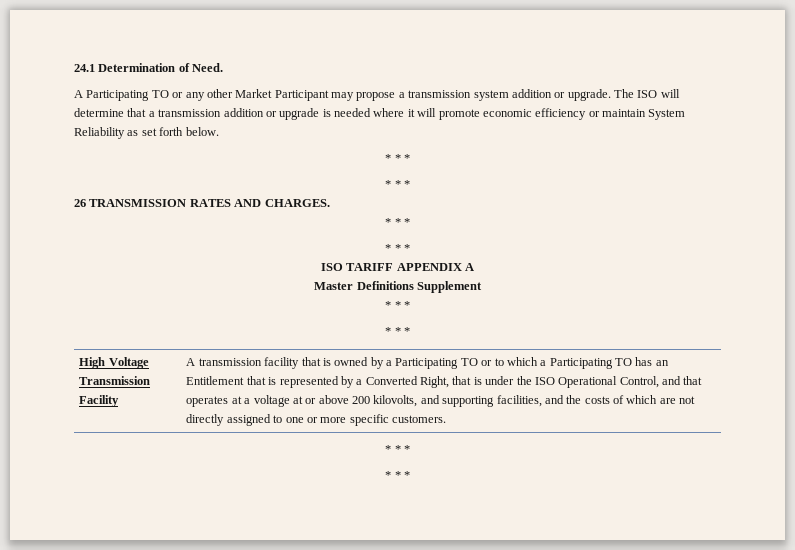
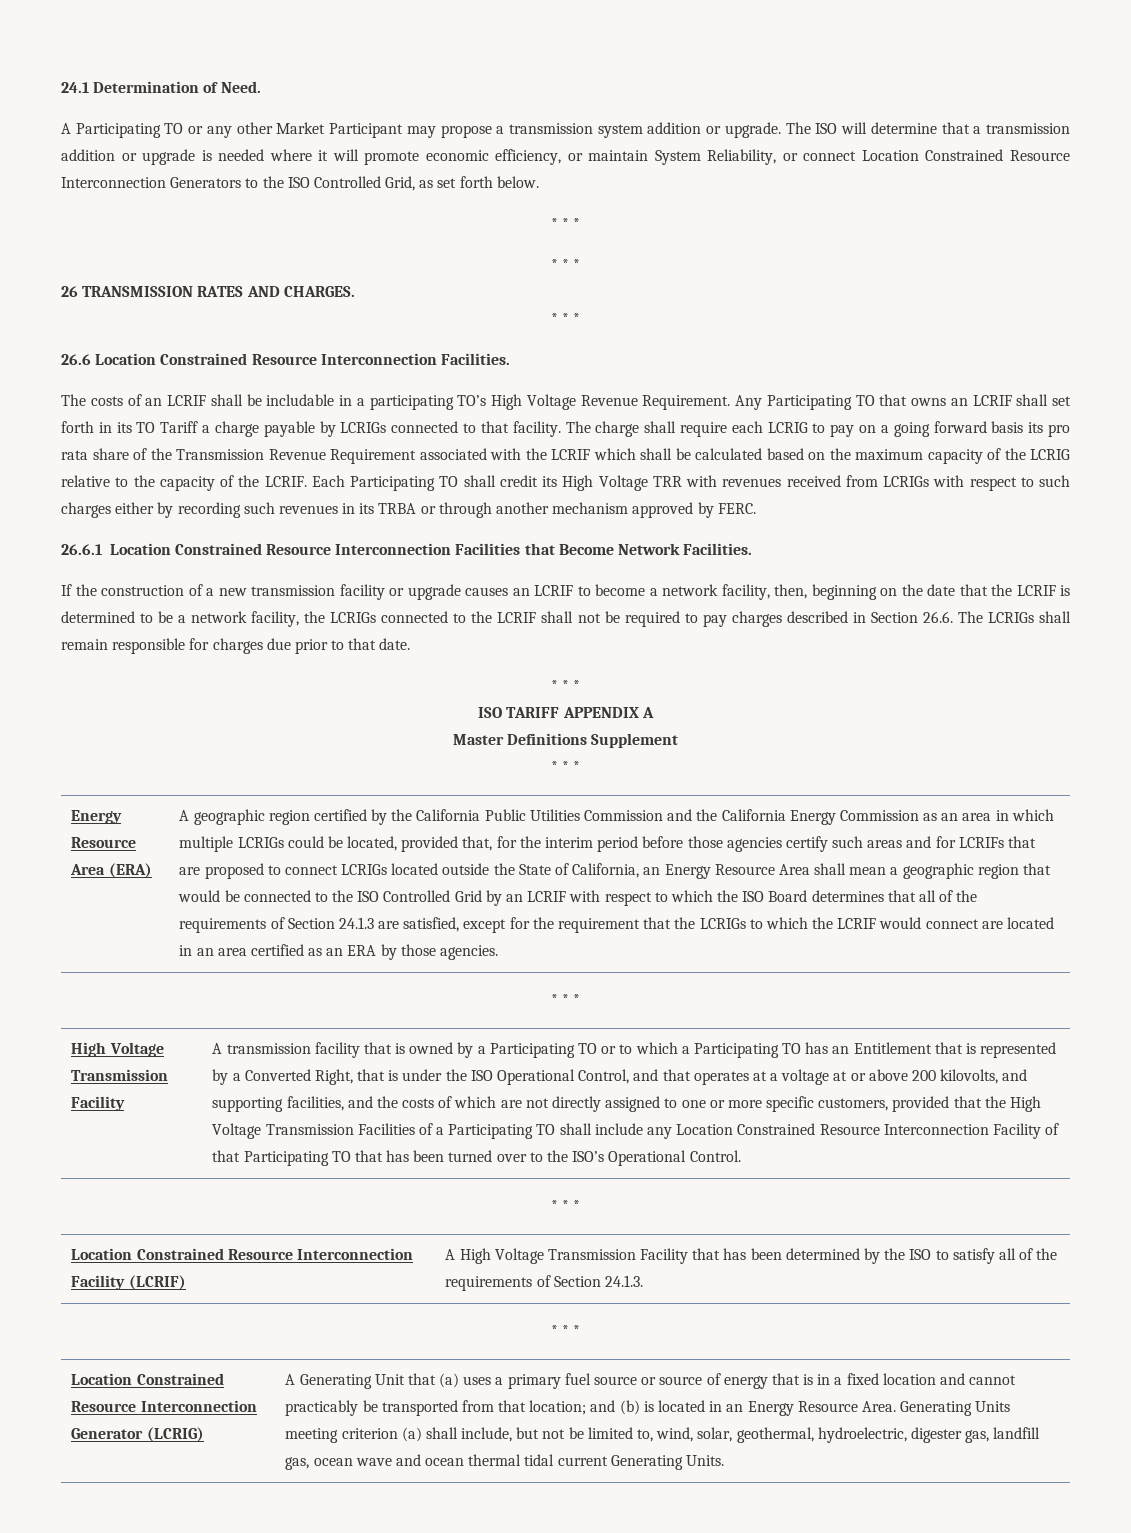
- The ISO will determine that a transmission addition or upgrade is needed where it will promote economic efficiency or maintain System Reliability as set forth below.
+ The ISO will determine that a transmission addition or upgrade is needed where it will promote economic efficiency, or maintain System Reliability, or connect Location Constrained Resource Interconnection Generators to the ISO Controlled Grid, as set forth below.
+ 26.6 Location Constrained Resource Interconnection Facilities.
+ The costs of an LCRIF shall be includable in a participating TO’s High Voltage Revenue Requirement. Any Participating TO that owns an LCRIF shall set forth in its TO Tariff a charge payable by LCRIGs connected to that facility. The charge shall require each LCRIG to pay on a going forward basis its pro rata share of the Transmission Revenue Requirement associated with the LCRIF which shall be calculated based on the maximum capacity of the LCRIG relative to the capacity of the LCRIF. Each Participating TO shall credit its High Voltage TRR with revenues received from LCRIGs with respect to such charges either by recording such revenues in its TRBA or through another mechanism approved by FERC.
+ 26.6.1 Location Constrained Resource Interconnection Facilities that Become Network Facilities.
+ If the construction of a new transmission facility or upgrade causes an LCRIF to become a network facility, then, beginning on the date that the LCRIF is determined to be a network facility, the LCRIGs connected to the LCRIF shall not be required to pay charges described in Section 26.6. The LCRIGs shall remain responsible for charges due prior to that date.
+ Energy Resource Area (ERA) | A geographic region certified by the California Public Utilities Commission and the California Energy Commission as an area in which multiple LCRIGs could be located, provided that, for the interim period before those agencies certify such areas and for LCRIFs that are proposed to connect LCRIGs located outside the State of California, an Energy Resource Area shall mean a geographic region that would be connected to the ISO Controlled Grid by an LCRIF with respect to which the ISO Board determines that all of the requirements of Section 24.1.3 are satisfied, except for the requirement that the LCRIGs to which the LCRIF would connect are located in an area certified as an ERA by those agencies.
- A transmission facility that is owned by a Participating TO or to which a Participating TO has an Entitlement that is represented by a Converted Right, that is under the ISO Operational Control, and that operates at a voltage at or above 200 kilovolts, and supporting facilities, and the costs of which are not directly assigned to one or more specific customers.
+ A transmission facility that is owned by a Participating TO or to which a Participating TO has an Entitlement that is represented by a Converted Right, that is under the ISO Operational Control, and that operates at a voltage at or above 200 kilovolts, and supporting facilities, and the costs of which are not directly assigned to one or more specific customers, provided that the High Voltage Transmission Facilities of a Participating TO shall include any Location Constrained Resource Interconnection Facility of that Participating TO that has been turned over to the ISO’s Operational Control.
  * * *
+ Location Constrained Resource Interconnection Facility (LCRIF) | A High Voltage Transmission Facility that has been determined by the ISO to satisfy all of the requirements of Section 24.1.3.
  * * *
+ Location Constrained Resource Interconnection Generator (LCRIG) | A Generating Unit that (a) uses a primary fuel source or source of energy that is in a fixed location and cannot practicably be transported from that location; and (b) is located in an Energy Resource Area. Generating Units meeting criterion (a) shall include, but not be limited to, wind, solar, geothermal, hydroelectric, digester gas, landfill gas, ocean wave and ocean thermal tidal current Generating Units.

